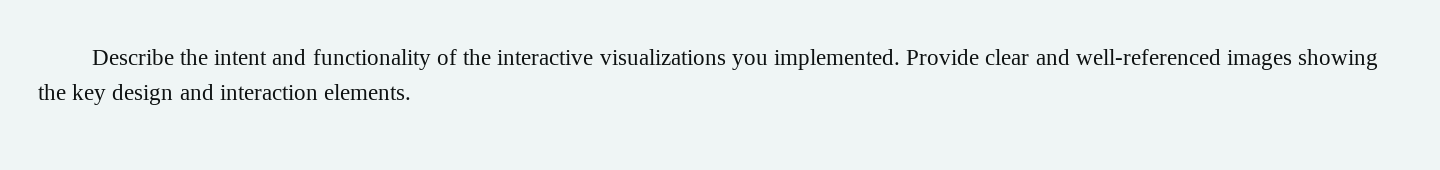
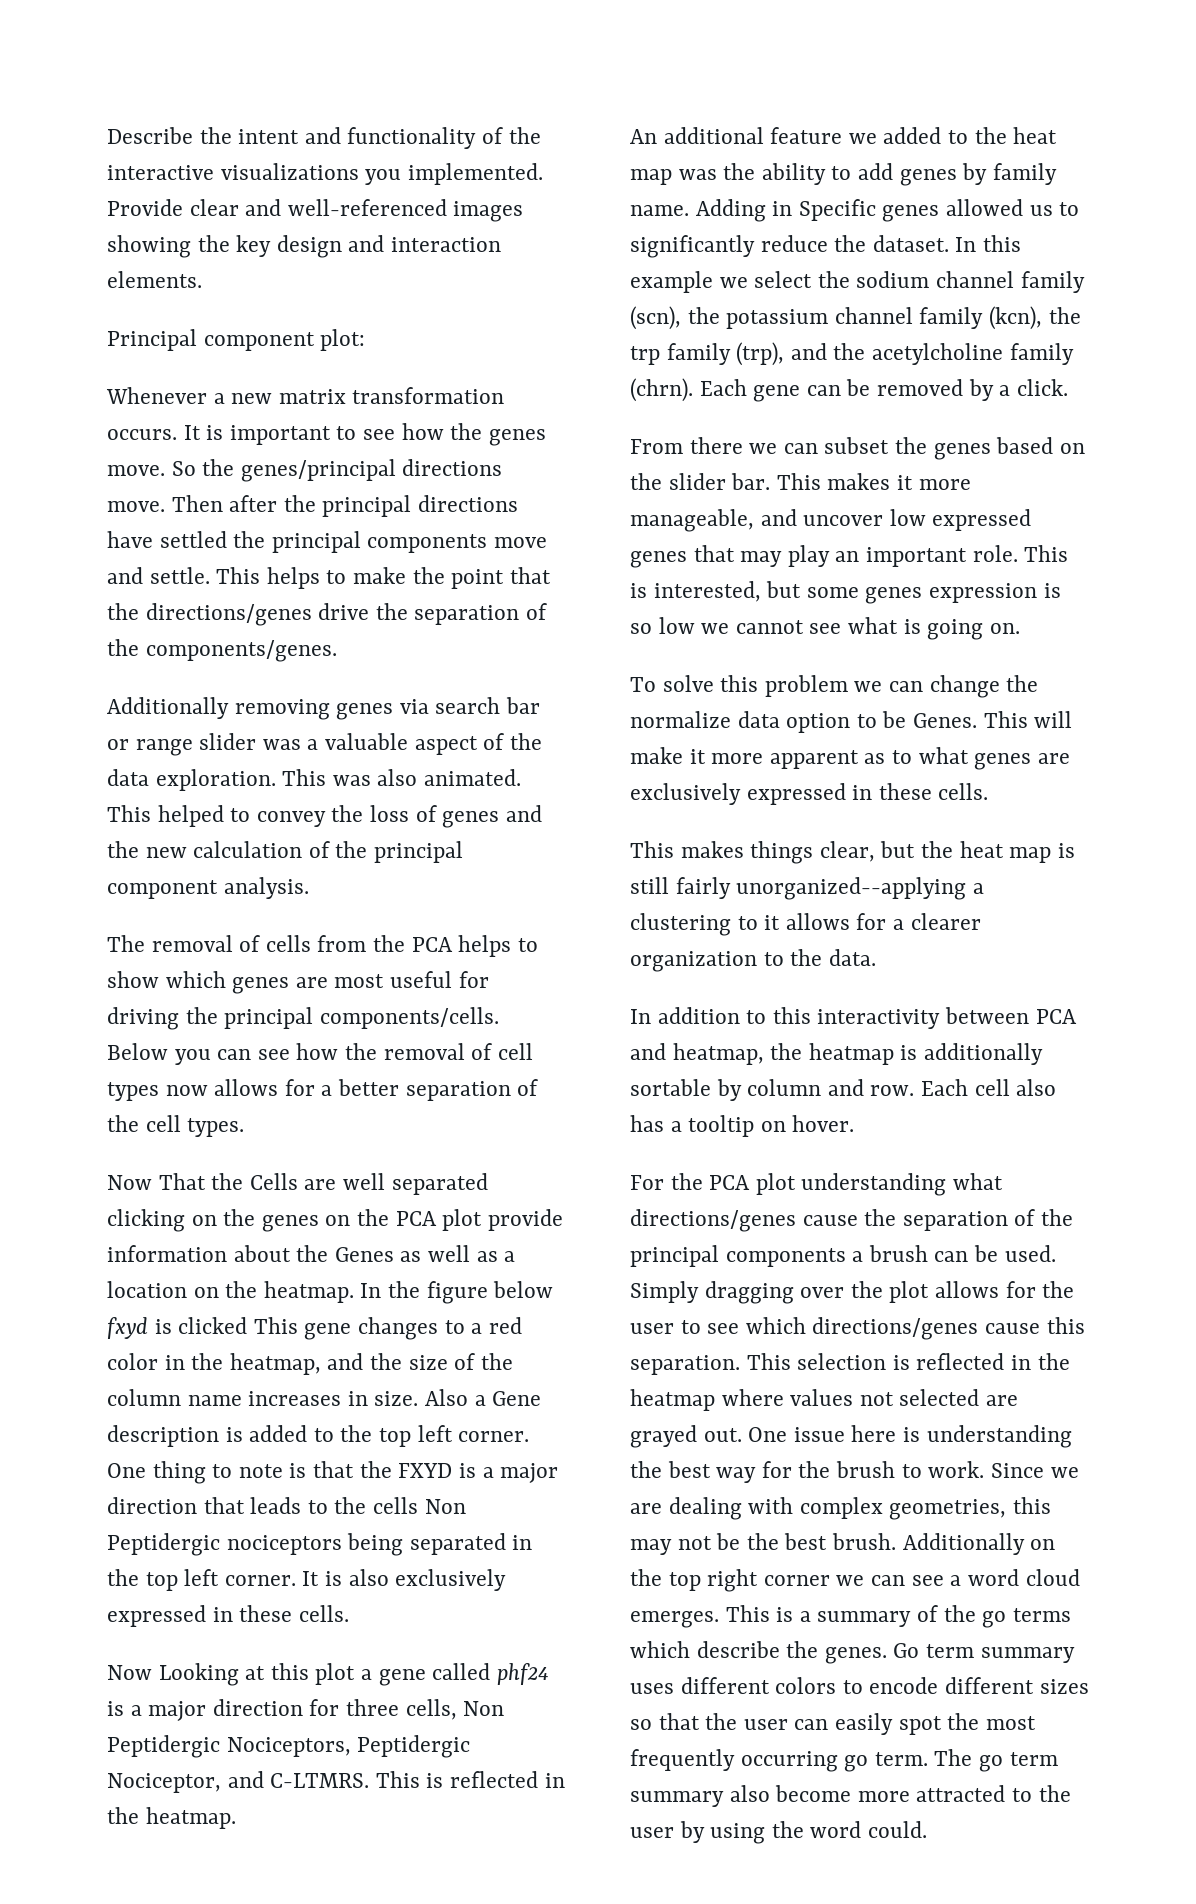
+ Principal component plot:
+ Whenever a new matrix transformation occurs. It is important to see how the genes move. So the genes/principal directions move. Then after the principal directions have settled the principal components move and settle. This helps to make the point that the directions/genes drive the separation of the components/genes.
+ Additionally removing genes via search bar or range slider was a valuable aspect of the data exploration. This was also animated. This helped to convey the loss of genes and the new calculation of the principal component analysis.
+ The removal of cells from the PCA helps to show which genes are most useful for driving the principal components/cells. Below you can see how the removal of cell types now allows for a better separation of the cell types.
+ Now That the Cells are well separated clicking on the genes on the PCA plot provide information about the Genes as well as a location on the heatmap. In the figure below fxyd is clicked This gene changes to a red color in the heatmap, and the size of the column name increases in size. Also a Gene description is added to the top left corner. One thing to note is that the FXYD is a major direction that leads to the cells Non Peptidergic nociceptors being separated in the top left corner. It is also exclusively expressed in these cells.
+ Now Looking at this plot a gene called phf24 is a major direction for three cells, Non Peptidergic Nociceptors, Peptidergic Nociceptor, and C-LTMRS. This is reflected in the heatmap.
+ An additional feature we added to the heat map was the ability to add genes by family name. Adding in Specific genes allowed us to significantly reduce the dataset. In this example we select the sodium channel family (scn), the potassium channel family (kcn), the trp family (trp), and the acetylcholine family (chrn). Each gene can be removed by a click.
+ From there we can subset the genes based on the slider bar. This makes it more manageable, and uncover low expressed genes that may play an important role. This is interested, but some genes expression is so low we cannot see what is going on.
+ To solve this problem we can change the normalize data option to be Genes. This will make it more apparent as to what genes are exclusively expressed in these cells.
+ This makes things clear, but the heat map is still fairly unorganized--applying a clustering to it allows for a clearer organization to the data.
+ In addition to this interactivity between PCA and heatmap, the heatmap is additionally sortable by column and row. Each cell also has a tooltip on hover.
+ For the PCA plot understanding what directions/genes cause the separation of the principal components a brush can be used. Simply dragging over the plot allows for the user to see which directions/genes cause this separation. This selection is reflected in the heatmap where values not selected are grayed out. One issue here is understanding the best way for the brush to work. Since we are dealing with complex geometries, this may not be the best brush. Additionally on the top right corner we can see a word cloud emerges. This is a summary of the go terms which describe the genes. Go term summary uses different colors to encode different sizes so that the user can easily spot the most frequently occurring go term. The go term summary also become more attracted to the user by using the word could.

